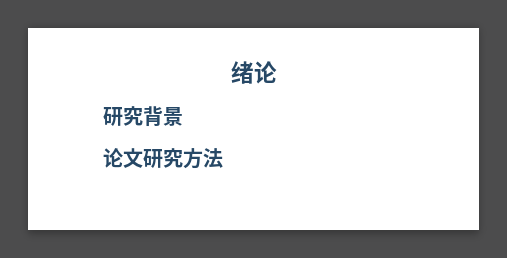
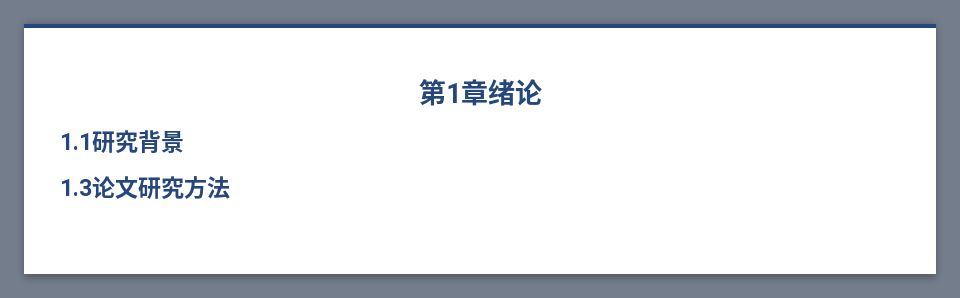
- 绪论
+ 第1章绪论
- 研究背景
+ 1.1研究背景
- 论文研究方法
+ 1.3论文研究方法

